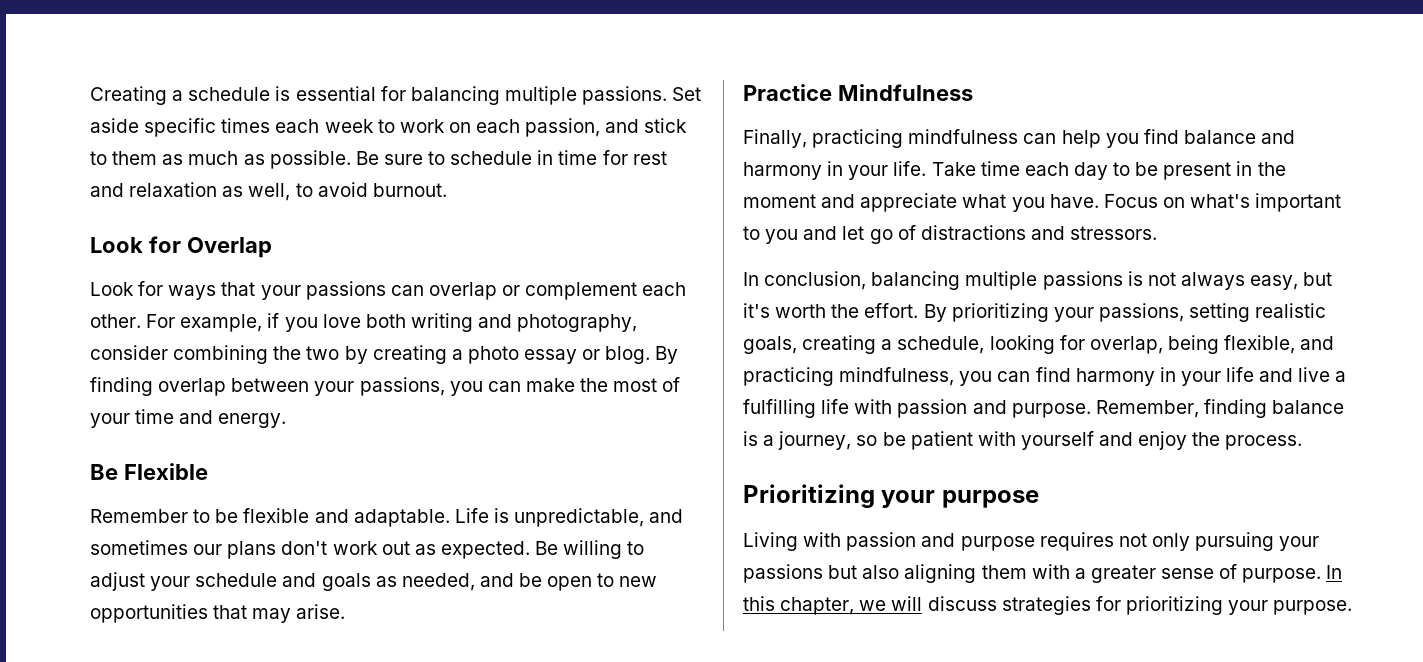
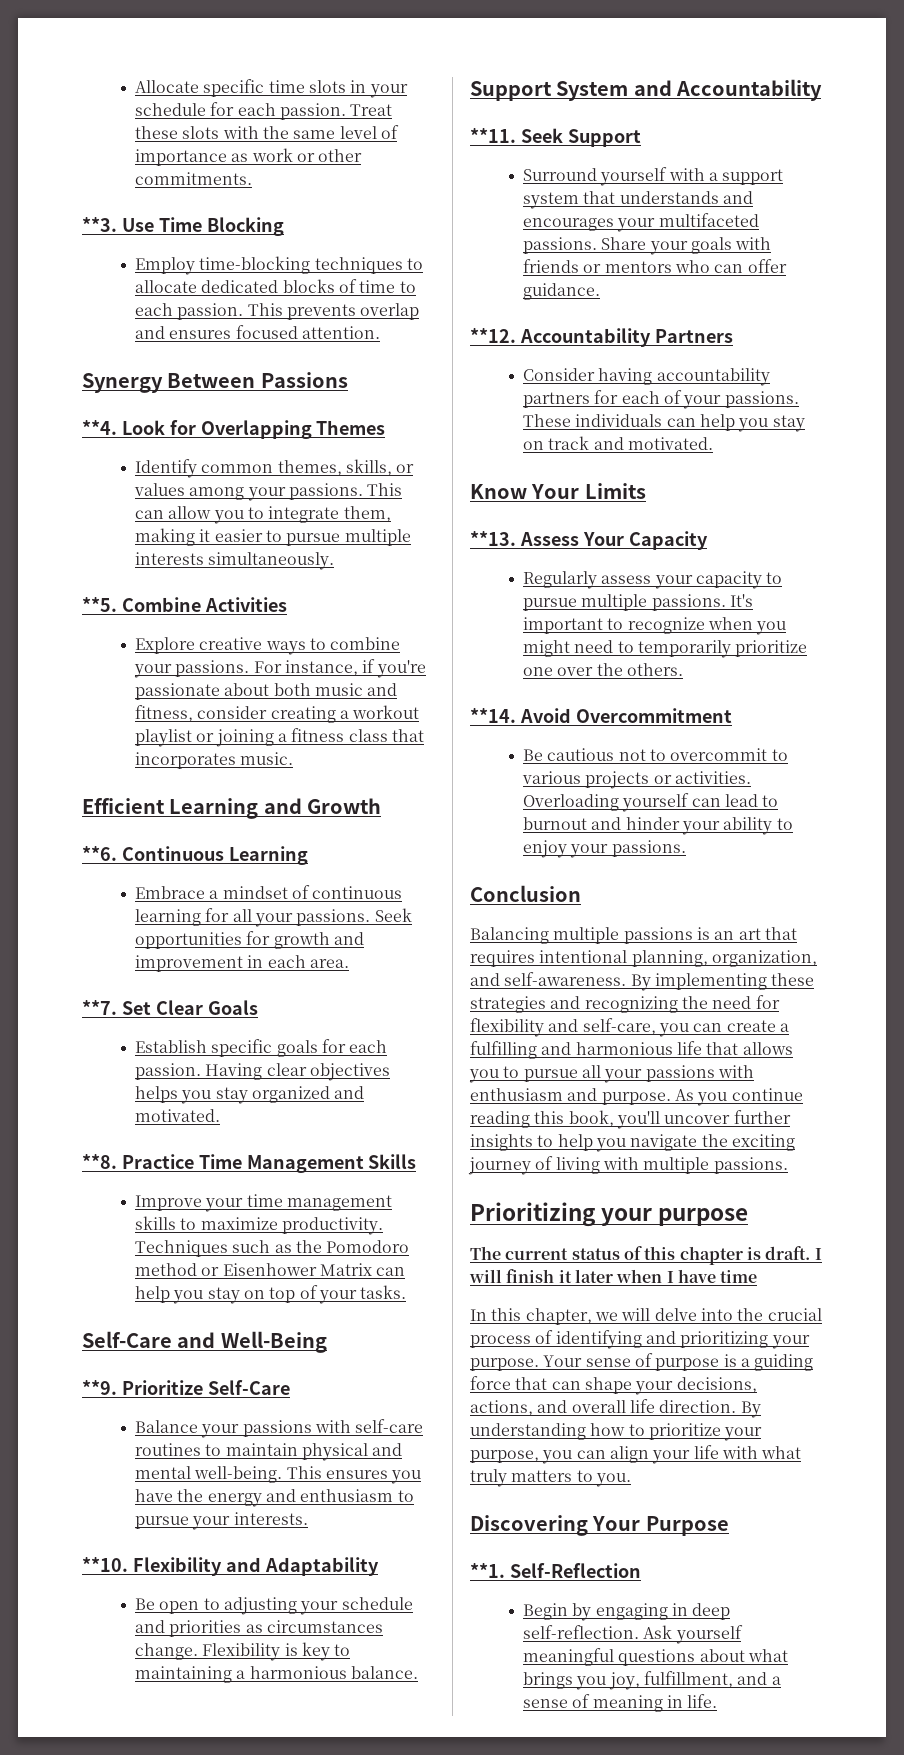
- Creating a schedule is essential for balancing multiple passions. Set aside specific times each week to work on each passion, and stick to them as much as possible. Be sure to schedule in time for rest and relaxation as well, to avoid burnout.
- Look for Overlap
- Look for ways that your passions can overlap or complement each other. For example, if you love both writing and photography, consider combining the two by creating a photo essay or blog. By finding overlap between your passions, you can make the most of your time and energy.
- Be Flexible
- Remember to be flexible and adaptable. Life is unpredictable, and sometimes our plans don't work out as expected. Be willing to adjust your schedule and goals as needed, and be open to new opportunities that may arise.
- Practice Mindfulness
- Finally, practicing mindfulness can help you find balance and harmony in your life. Take time each day to be present in the moment and appreciate what you have. Focus on what's important to you and let go of distractions and stressors.
- In conclusion, balancing multiple passions is not always easy, but it's worth the effort. By prioritizing your passions, setting realistic goals, creating a schedule, looking for overlap, being flexible, and practicing mindfulness, you can find harmony in your life and live a fulfilling life with passion and purpose. Remember, finding balance is a journey, so be patient with yourself and enjoy the process.
+ Allocate specific time slots in your schedule for each passion. Treat these slots with the same level of importance as work or other commitments.
+ **3. Use Time Blocking
+ Employ time-blocking techniques to allocate dedicated blocks of time to each passion. This prevents overlap and ensures focused attention.
+ Synergy Between Passions
+ **4. Look for Overlapping Themes
+ Identify common themes, skills, or values among your passions. This can allow you to integrate them, making it easier to pursue multiple interests simultaneously.
+ **5. Combine Activities
+ Explore creative ways to combine your passions. For instance, if you're passionate about both music and fitness, consider creating a workout playlist or joining a fitness class that incorporates music.
+ Efficient Learning and Growth
+ **6. Continuous Learning
+ Embrace a mindset of continuous learning for all your passions. Seek opportunities for growth and improvement in each area.
+ **7. Set Clear Goals
+ Establish specific goals for each passion. Having clear objectives helps you stay organized and motivated.
+ **8. Practice Time Management Skills
+ Improve your time management skills to maximize productivity. Techniques such as the Pomodoro method or Eisenhower Matrix can help you stay on top of your tasks.
+ Self-Care and Well-Being
+ **9. Prioritize Self-Care
+ Balance your passions with self-care routines to maintain physical and mental well-being. This ensures you have the energy and enthusiasm to pursue your interests.
+ **10. Flexibility and Adaptability
+ Be open to adjusting your schedule and priorities as circumstances change. Flexibility is key to maintaining a harmonious balance.
+ Support System and Accountability
+ **11. Seek Support
+ Surround yourself with a support system that understands and encourages your multifaceted passions. Share your goals with friends or mentors who can offer guidance.
+ **12. Accountability Partners
+ Consider having accountability partners for each of your passions. These individuals can help you stay on track and motivated.
+ Know Your Limits
+ **13. Assess Your Capacity
+ Regularly assess your capacity to pursue multiple passions. It's important to recognize when you might need to temporarily prioritize one over the others.
+ **14. Avoid Overcommitment
+ Be cautious not to overcommit to various projects or activities. Overloading yourself can lead to burnout and hinder your ability to enjoy your passions.
+ Conclusion
+ Balancing multiple passions is an art that requires intentional planning, organization, and self-awareness. By implementing these strategies and recognizing the need for flexibility and self-care, you can create a fulfilling and harmonious life that allows you to pursue all your passions with enthusiasm and purpose. As you continue reading this book, you'll uncover further insights to help you navigate the exciting journey of living with multiple passions.
  Prioritizing your purpose
- Living with passion and purpose requires not only pursuing your passions but also aligning them with a greater sense of purpose. In this chapter, we will discuss strategies for prioritizing your purpose.
+ The current status of this chapter is draft. I will finish it later when I have time
+ In this chapter, we will delve into the crucial process of identifying and prioritizing your purpose. Your sense of purpose is a guiding force that can shape your decisions, actions, and overall life direction. By understanding how to prioritize your purpose, you can align your life with what truly matters to you.
+ Discovering Your Purpose
+ **1. Self-Reflection
+ Begin by engaging in deep self-reflection. Ask yourself meaningful questions about what brings you joy, fulfillment, and a sense of meaning in life.

